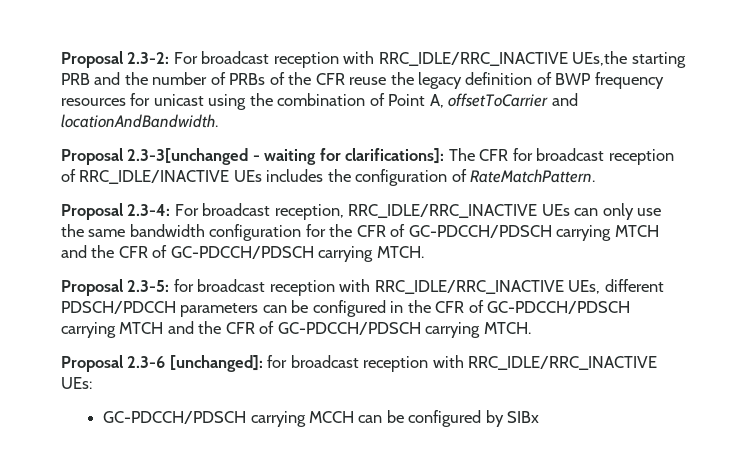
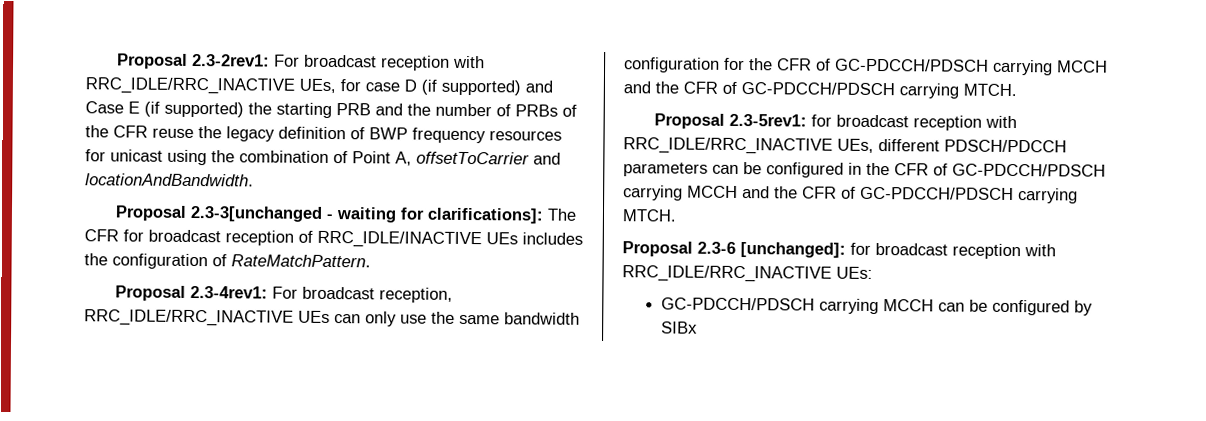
- Proposal 2.3-2: For broadcast reception with RRC_IDLE/RRC_INACTIVE UEs,the starting PRB and the number of PRBs of the CFR reuse the legacy definition of BWP frequency resources for unicast using the combination of Point A, offsetToCarrier and locationAndBandwidth.
+ Proposal 2.3-2rev1: For broadcast reception with RRC_IDLE/RRC_INACTIVE UEs, for case D (if supported) and Case E (if supported) the starting PRB and the number of PRBs of the CFR reuse the legacy definition of BWP frequency resources for unicast using the combination of Point A, offsetToCarrier and locationAndBandwidth.
- Proposal 2.3-4: For broadcast reception, RRC_IDLE/RRC_INACTIVE UEs can only use the same bandwidth configuration for the CFR of GC-PDCCH/PDSCH carrying MTCH and the CFR of GC-PDCCH/PDSCH carrying MTCH.
- Proposal 2.3-5: for broadcast reception with RRC_IDLE/RRC_INACTIVE UEs, different PDSCH/PDCCH parameters can be configured in the CFR of GC-PDCCH/PDSCH carrying MTCH and the CFR of GC-PDCCH/PDSCH carrying MTCH.
+ Proposal 2.3-4rev1: For broadcast reception, RRC_IDLE/RRC_INACTIVE UEs can only use the same bandwidth configuration for the CFR of GC-PDCCH/PDSCH carrying MCCH and the CFR of GC-PDCCH/PDSCH carrying MTCH.
+ Proposal 2.3-5rev1: for broadcast reception with RRC_IDLE/RRC_INACTIVE UEs, different PDSCH/PDCCH parameters can be configured in the CFR of GC-PDCCH/PDSCH carrying MCCH and the CFR of GC-PDCCH/PDSCH carrying MTCH.

